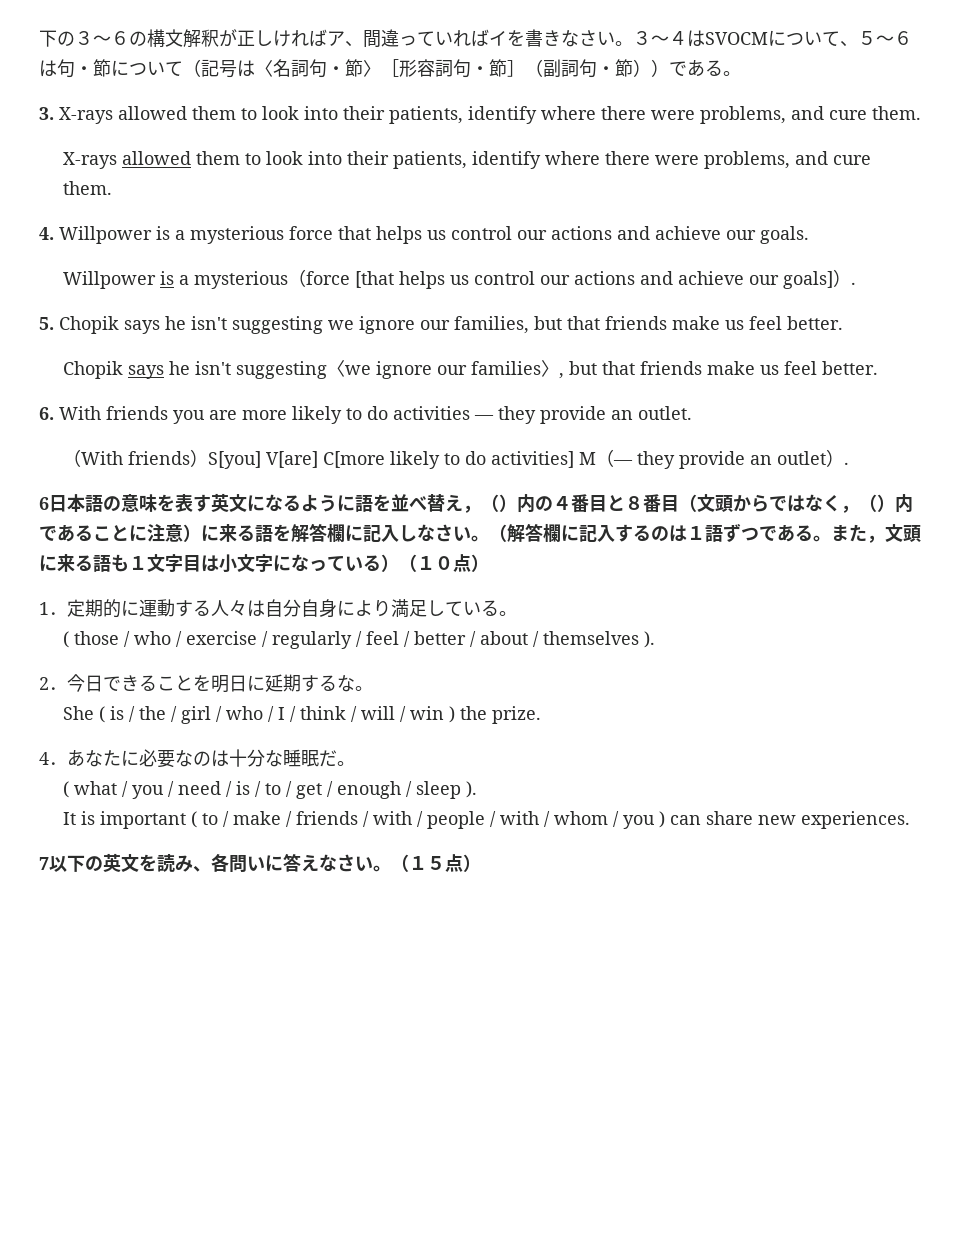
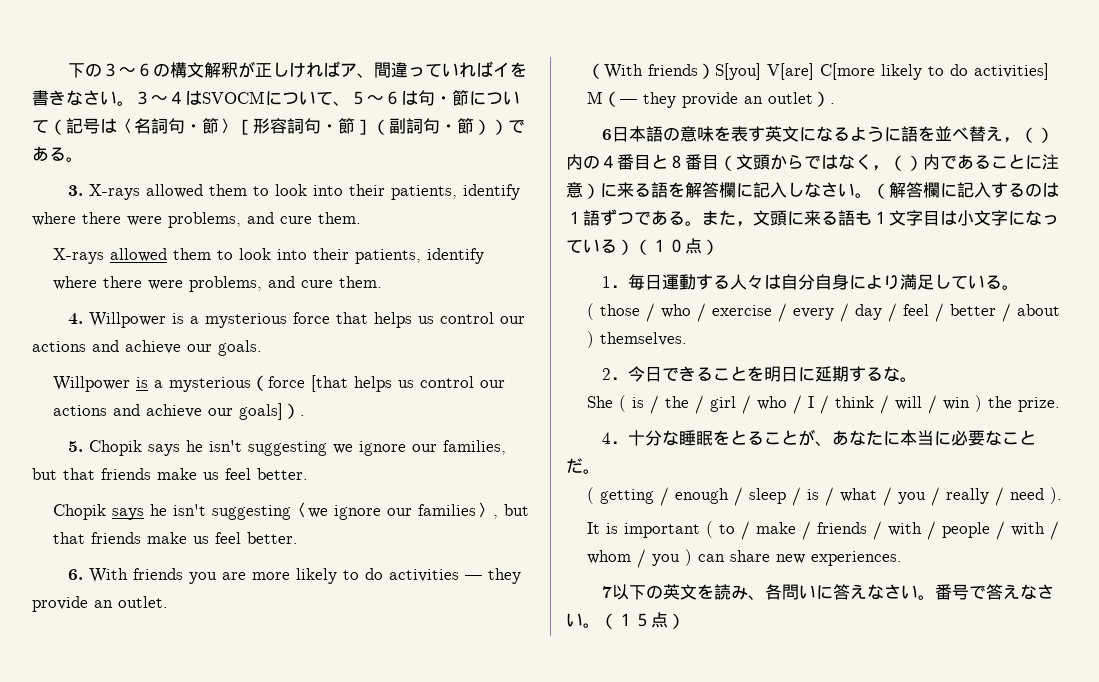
- 1．定期的に運動する人々は自分自身により満足している。
+ 1．毎日運動する人々は自分自身により満足している。
- ( those / who / exercise / regularly / feel / better / about / themselves ).
+ ( those / who / exercise / every / day / feel / better / about ) themselves.
- 4．あなたに必要なのは十分な睡眠だ。
- ( what / you / need / is / to / get / enough / sleep ).
+ 4．十分な睡眠をとることが、あなたに本当に必要なことだ。
+ ( getting / enough / sleep / is / what / you / really / need ).
+ 番号で答えなさい。

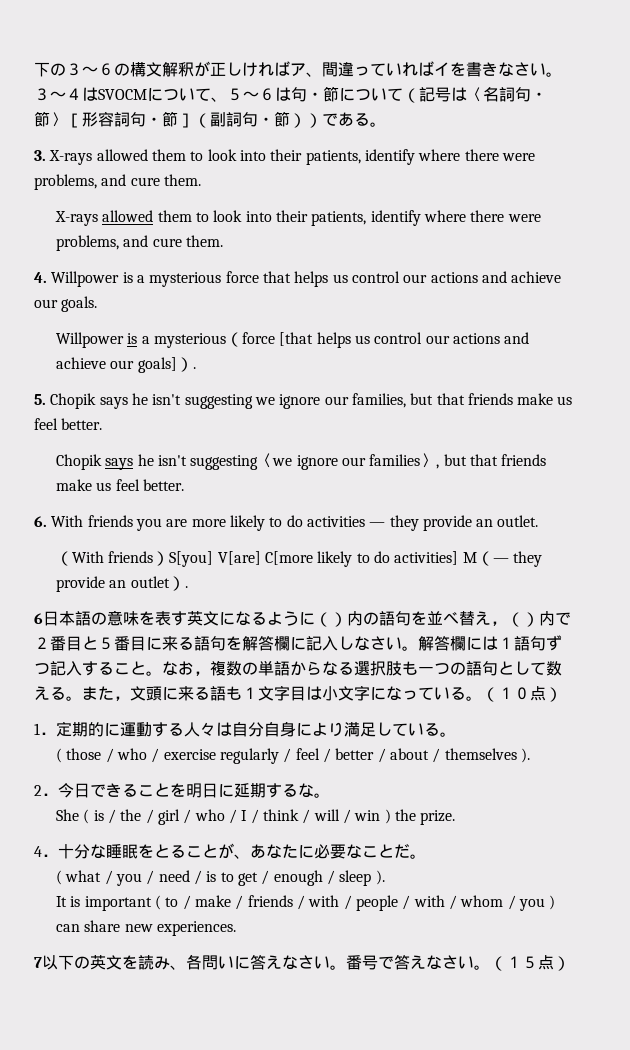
- 6日本語の意味を表す英文になるように語を並べ替え，（）内の４番目と８番目（文頭からではなく，（）内であることに注意）に来る語を解答欄に記入しなさい。
+ 6日本語の意味を表す英文になるように（）内の語句を並べ替え，（）内で２番目と５番目に来る語句を解答欄に記入しなさい。
- （解答欄に記入するのは１語ずつである。
+ 解答欄には１語句ずつ記入すること。なお，複数の単語からなる選択肢も一つの語句として数える。
- また，文頭に来る語も１文字目は小文字になっている）（１０点）
+ また，文頭に来る語も１文字目は小文字になっている。（１０点）
- 1．毎日運動する人々は自分自身により満足している。
+ 1．定期的に運動する人々は自分自身により満足している。
- ( those / who / exercise / every / day / feel / better / about ) themselves.
+ ( those / who / exercise regularly / feel / better / about / themselves ).
- 4．十分な睡眠をとることが、あなたに本当に必要なことだ。
+ 4．十分な睡眠をとることが、あなたに必要なことだ。
- ( getting / enough / sleep / is / what / you / really / need ).
+ ( what / you / need / is to get / enough / sleep ).

